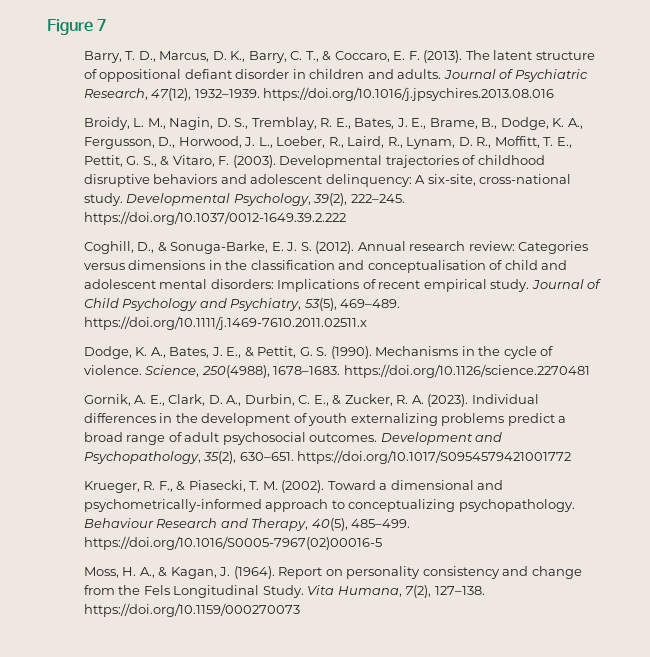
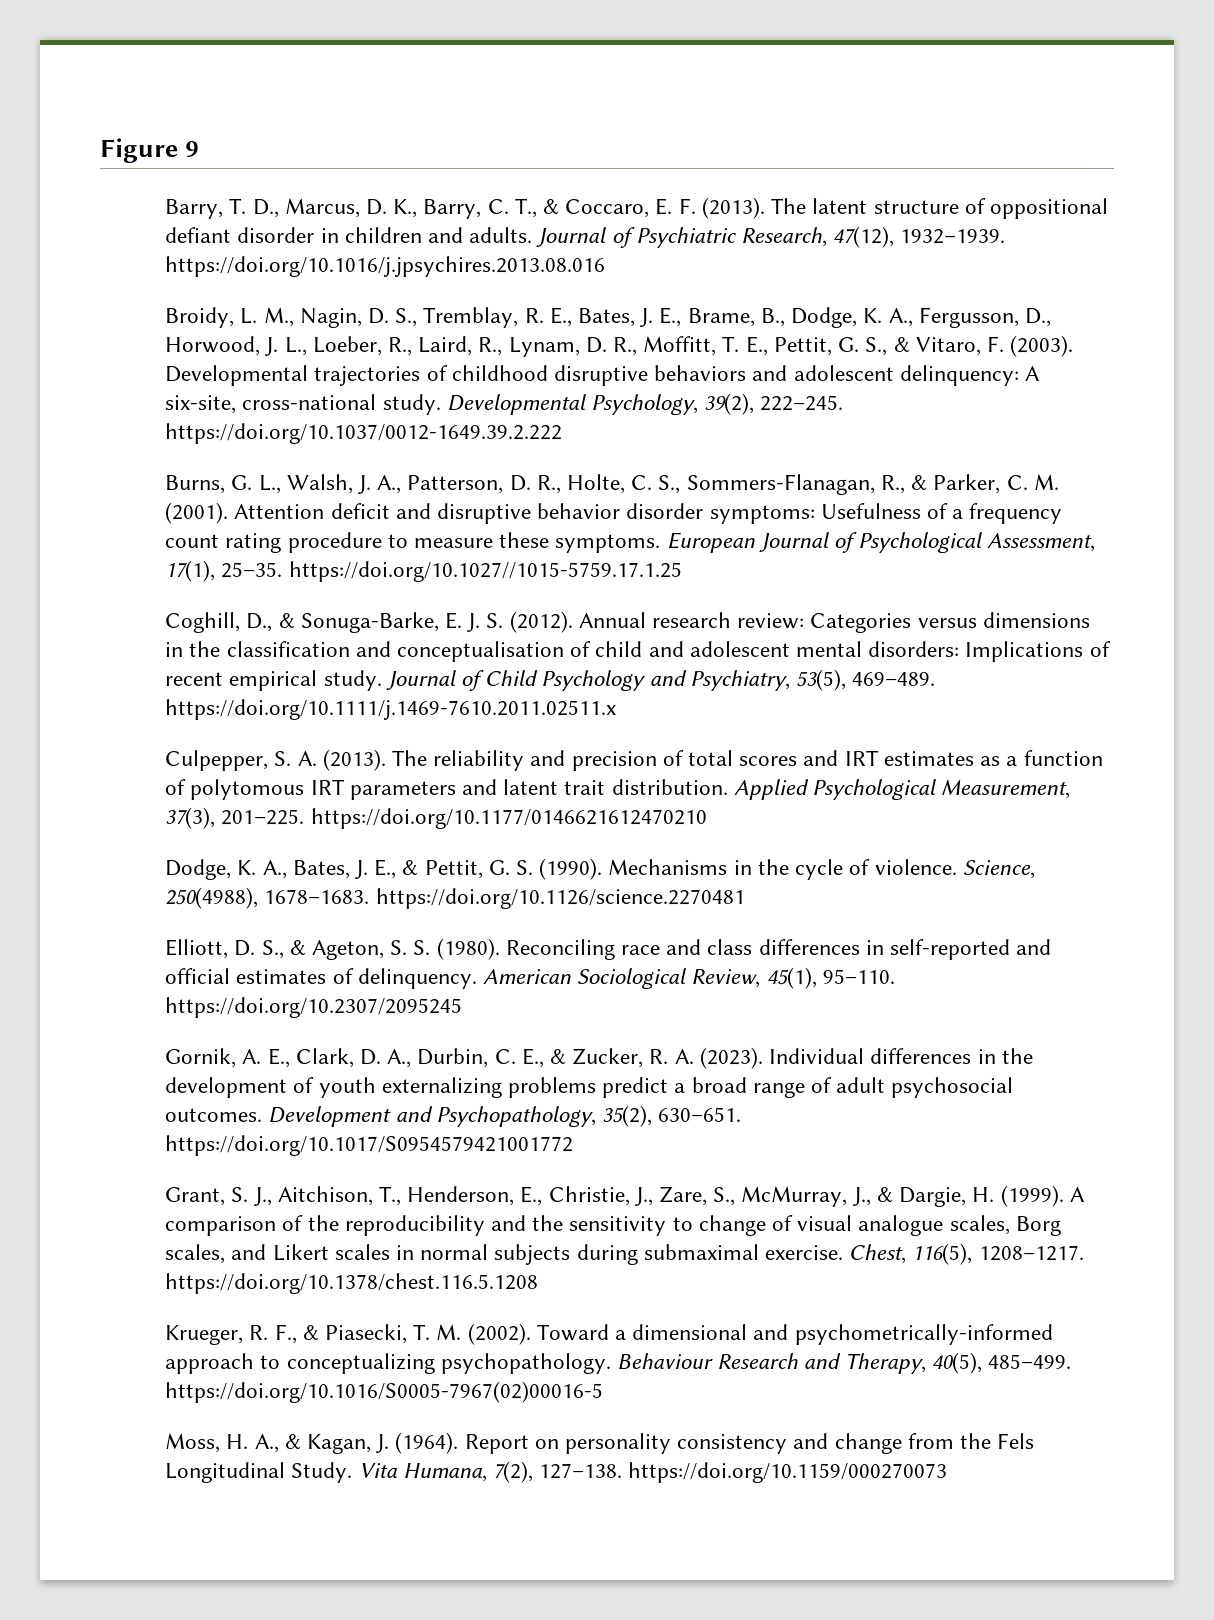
- Figure 7
+ Figure 9
+ Burns, G. L., Walsh, J. A., Patterson, D. R., Holte, C. S., Sommers-Flanagan, R., & Parker, C. M. (2001). Attention deficit and disruptive behavior disorder symptoms: Usefulness of a frequency count rating procedure to measure these symptoms. European Journal of Psychological Assessment, 17(1), 25–35. https://doi.org/10.1027//1015-5759.17.1.25
+ Culpepper, S. A. (2013). The reliability and precision of total scores and IRT estimates as a function of polytomous IRT parameters and latent trait distribution. Applied Psychological Measurement, 37(3), 201–225. https://doi.org/10.1177/0146621612470210
+ Elliott, D. S., & Ageton, S. S. (1980). Reconciling race and class differences in self-reported and official estimates of delinquency. American Sociological Review, 45(1), 95–110. https://doi.org/10.2307/2095245
+ Grant, S. J., Aitchison, T., Henderson, E., Christie, J., Zare, S., McMurray, J., & Dargie, H. (1999). A comparison of the reproducibility and the sensitivity to change of visual analogue scales, Borg scales, and Likert scales in normal subjects during submaximal exercise. Chest, 116(5), 1208–1217. https://doi.org/10.1378/chest.116.5.1208

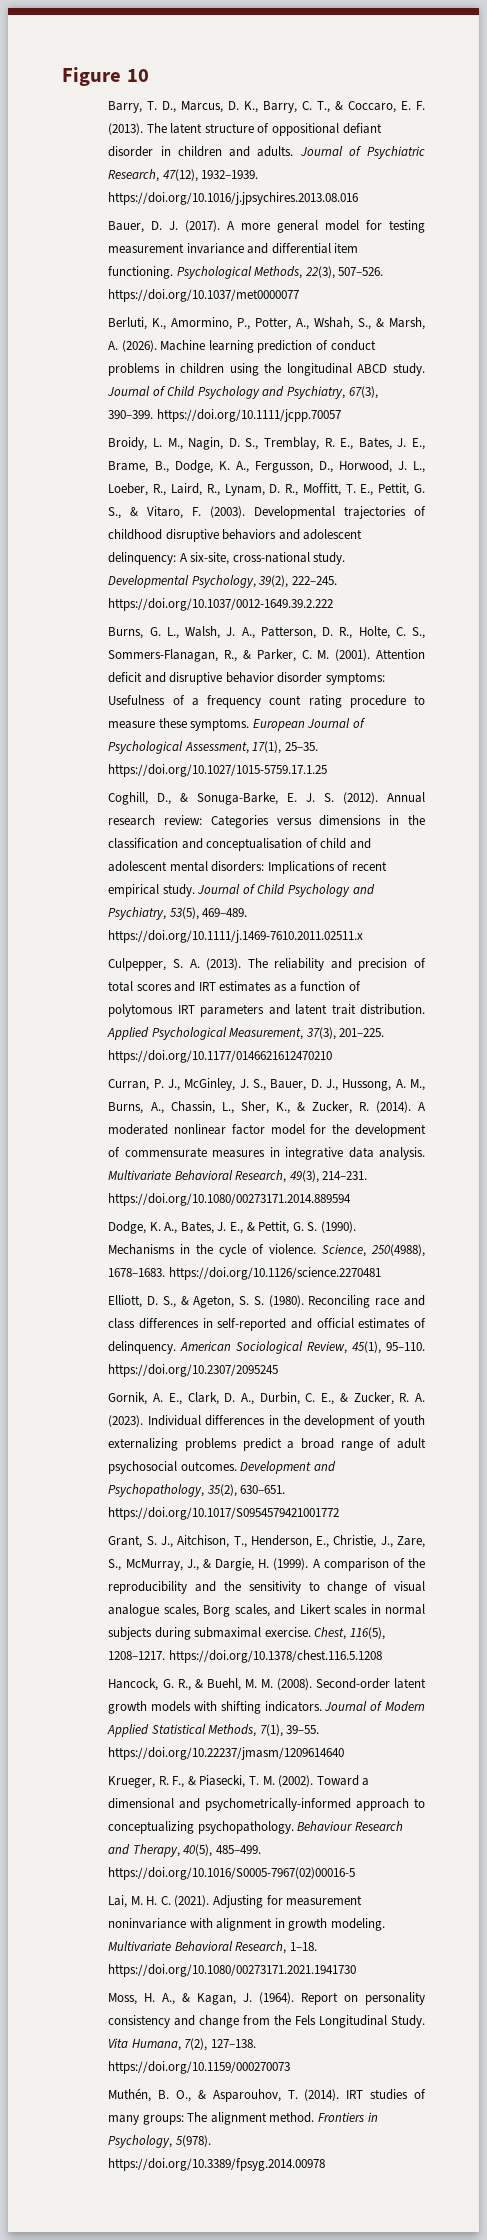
- Figure 9
+ Figure 10
+ Bauer, D. J. (2017). A more general model for testing measurement invariance and differential item functioning. Psychological Methods, 22(3), 507–526. https://doi.org/10.1037/met0000077
+ Berluti, K., Amormino, P., Potter, A., Wshah, S., & Marsh, A. (2026). Machine learning prediction of conduct problems in children using the longitudinal ABCD study. Journal of Child Psychology and Psychiatry, 67(3), 390–399. https://doi.org/10.1111/jcpp.70057
- European Journal of Psychological Assessment, 17(1), 25–35. https://doi.org/10.1027//1015-5759.17.1.25
+ European Journal of Psychological Assessment, 17(1), 25–35. https://doi.org/10.1027/1015-5759.17.1.25
+ Curran, P. J., McGinley, J. S., Bauer, D. J., Hussong, A. M., Burns, A., Chassin, L., Sher, K., & Zucker, R. (2014). A moderated nonlinear factor model for the development of commensurate measures in integrative data analysis. Multivariate Behavioral Research, 49(3), 214–231. https://doi.org/10.1080/00273171.2014.889594
+ Hancock, G. R., & Buehl, M. M. (2008). Second-order latent growth models with shifting indicators. Journal of Modern Applied Statistical Methods, 7(1), 39–55. https://doi.org/10.22237/jmasm/1209614640
+ Lai, M. H. C. (2021). Adjusting for measurement noninvariance with alignment in growth modeling. Multivariate Behavioral Research, 1–18. https://doi.org/10.1080/00273171.2021.1941730
+ Muthén, B. O., & Asparouhov, T. (2014). IRT studies of many groups: The alignment method. Frontiers in Psychology, 5(978). https://doi.org/10.3389/fpsyg.2014.00978

